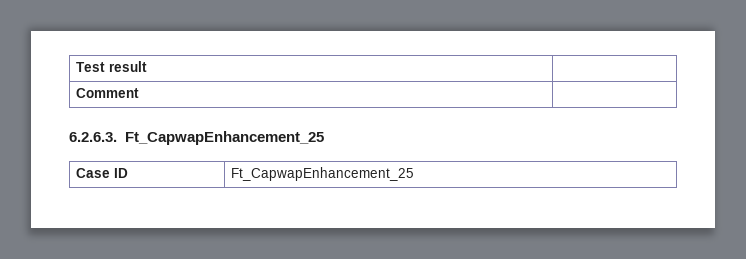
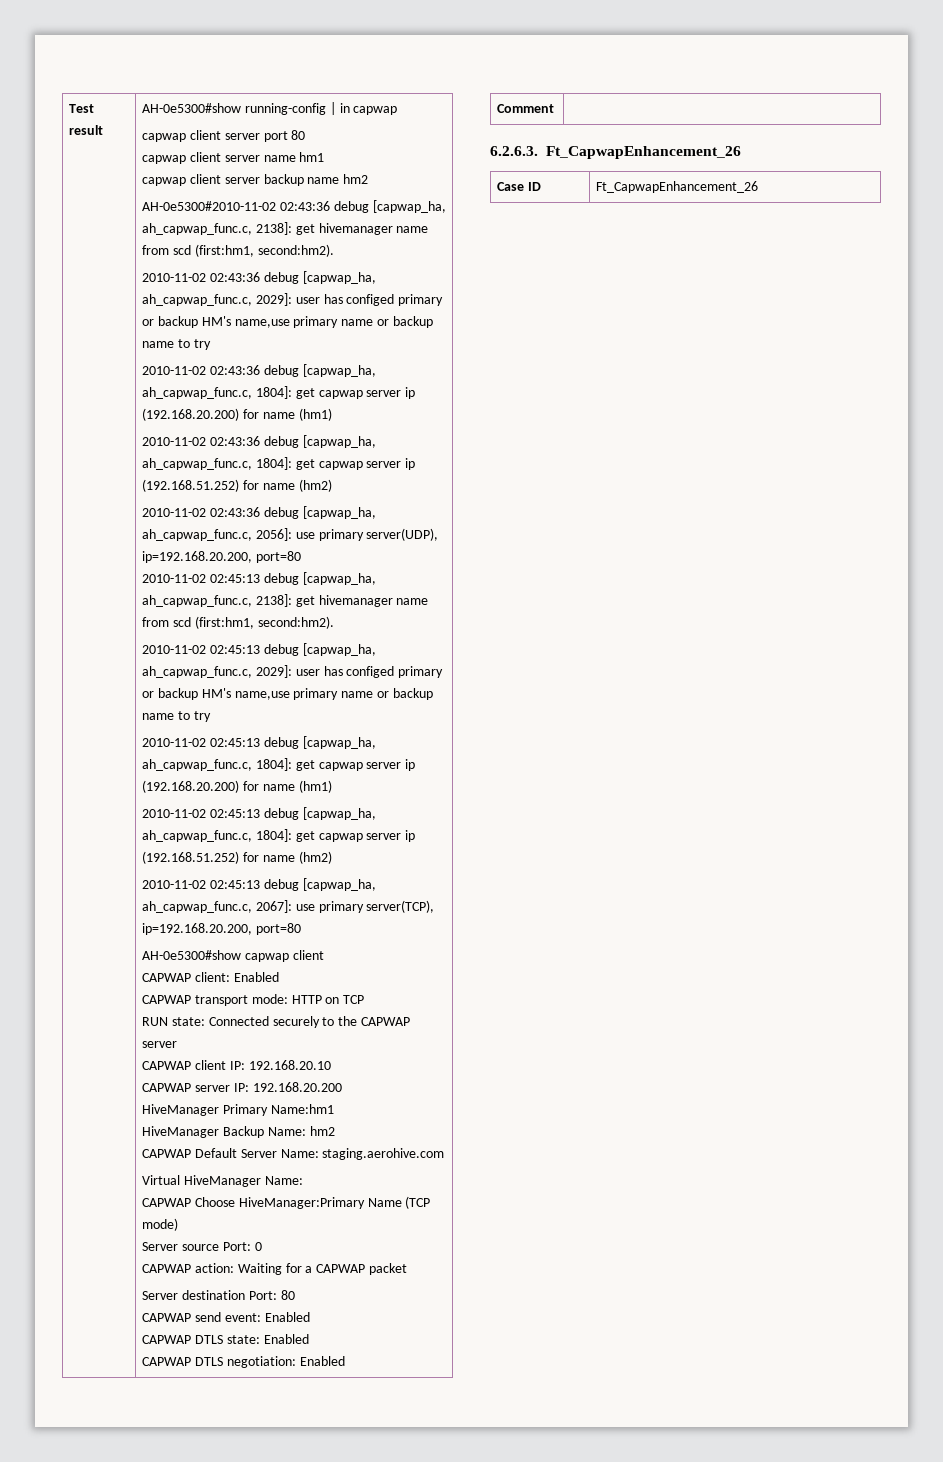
+ AH-0e5300#show running-config | in capwap
+ capwap client server port 80
+ capwap client server name hm1
+ capwap client server backup name hm2
+ AH-0e5300#2010-11-02 02:43:36 debug [capwap_ha, ah_capwap_func.c, 2138]: get hivemanager name from scd (first:hm1, second:hm2).
+ 2010-11-02 02:43:36 debug [capwap_ha, ah_capwap_func.c, 2029]: user has configed primary or backup HM's name,use primary name or backup name to try
+ 2010-11-02 02:43:36 debug [capwap_ha, ah_capwap_func.c, 1804]: get capwap server ip (192.168.20.200) for name (hm1)
+ 2010-11-02 02:43:36 debug [capwap_ha, ah_capwap_func.c, 1804]: get capwap server ip (192.168.51.252) for name (hm2)
+ 2010-11-02 02:43:36 debug [capwap_ha, ah_capwap_func.c, 2056]: use primary server(UDP), ip=192.168.20.200, port=80
+ 2010-11-02 02:45:13 debug [capwap_ha, ah_capwap_func.c, 2138]: get hivemanager name from scd (first:hm1, second:hm2).
+ 2010-11-02 02:45:13 debug [capwap_ha, ah_capwap_func.c, 2029]: user has configed primary or backup HM's name,use primary name or backup name to try
+ 2010-11-02 02:45:13 debug [capwap_ha, ah_capwap_func.c, 1804]: get capwap server ip (192.168.20.200) for name (hm1)
+ 2010-11-02 02:45:13 debug [capwap_ha, ah_capwap_func.c, 1804]: get capwap server ip (192.168.51.252) for name (hm2)
+ 2010-11-02 02:45:13 debug [capwap_ha, ah_capwap_func.c, 2067]: use primary server(TCP), ip=192.168.20.200, port=80
+ AH-0e5300#show capwap client
+ CAPWAP client: Enabled
+ CAPWAP transport mode: HTTP on TCP
+ RUN state: Connected securely to the CAPWAP server
+ CAPWAP client IP: 192.168.20.10
+ CAPWAP server IP: 192.168.20.200
+ HiveManager Primary Name:hm1
+ HiveManager Backup Name: hm2
+ CAPWAP Default Server Name: staging.aerohive.com
+ Virtual HiveManager Name:
+ CAPWAP Choose HiveManager:Primary Name (TCP mode)
+ Server source Port: 0
+ CAPWAP action: Waiting for a CAPWAP packet
+ Server destination Port: 80
+ CAPWAP send event: Enabled
+ CAPWAP DTLS state: Enabled
+ CAPWAP DTLS negotiation: Enabled
- 6.2.6.3. Ft_CapwapEnhancement_25
+ 6.2.6.3. Ft_CapwapEnhancement_26
- Case ID | Ft_CapwapEnhancement_25
+ Case ID | Ft_CapwapEnhancement_26

